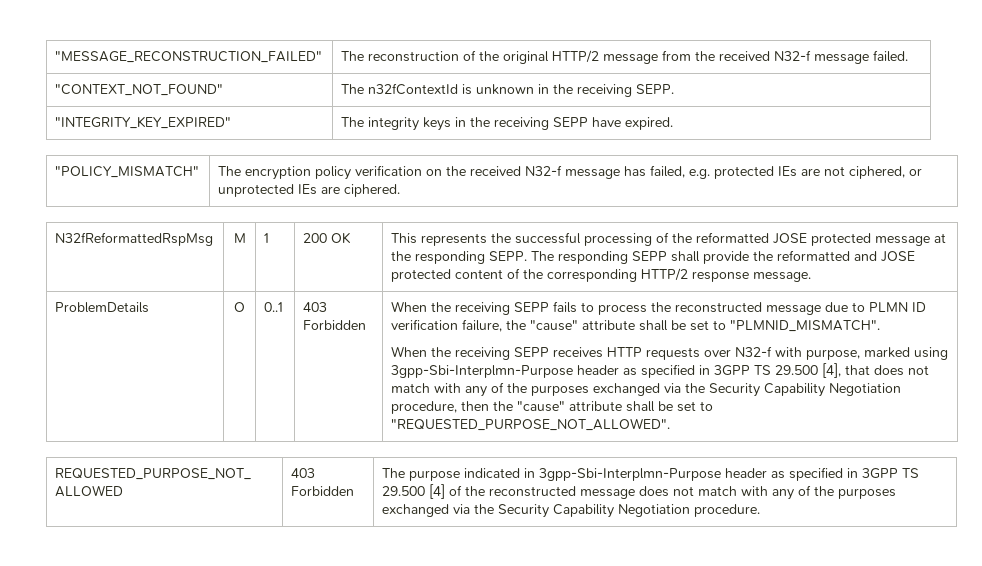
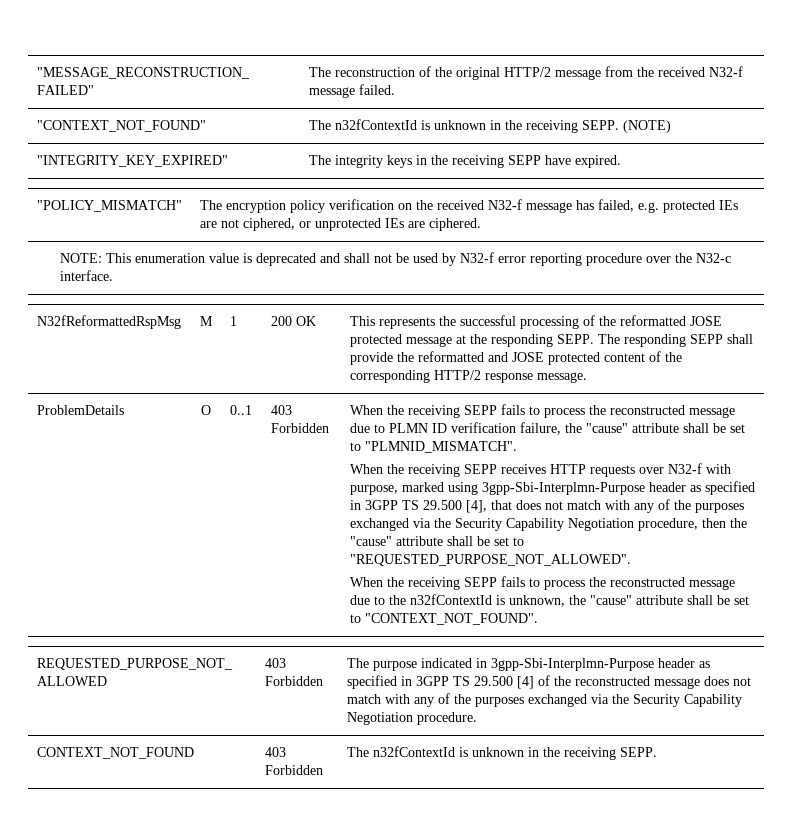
- "CONTEXT_NOT_FOUND" | The n32fContextId is unknown in the receiving SEPP.
+ "CONTEXT_NOT_FOUND" | The n32fContextId is unknown in the receiving SEPP. (NOTE)
+ NOTE: This enumeration value is deprecated and shall not be used by N32-f error reporting procedure over the N32-c interface.
+ When the receiving SEPP fails to process the reconstructed message due to the n32fContextId is unknown, the "cause" attribute shall be set to "CONTEXT_NOT_FOUND".
+ CONTEXT_NOT_FOUND | 403 Forbidden | The n32fContextId is unknown in the receiving SEPP.

